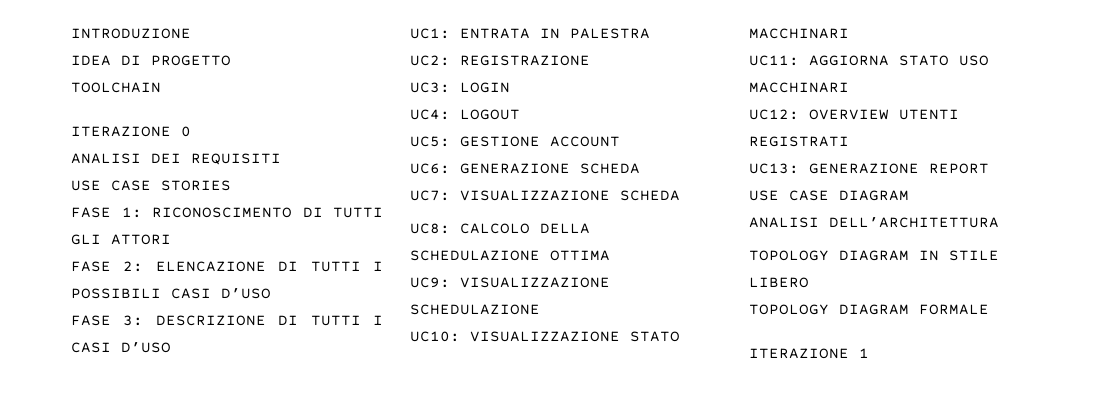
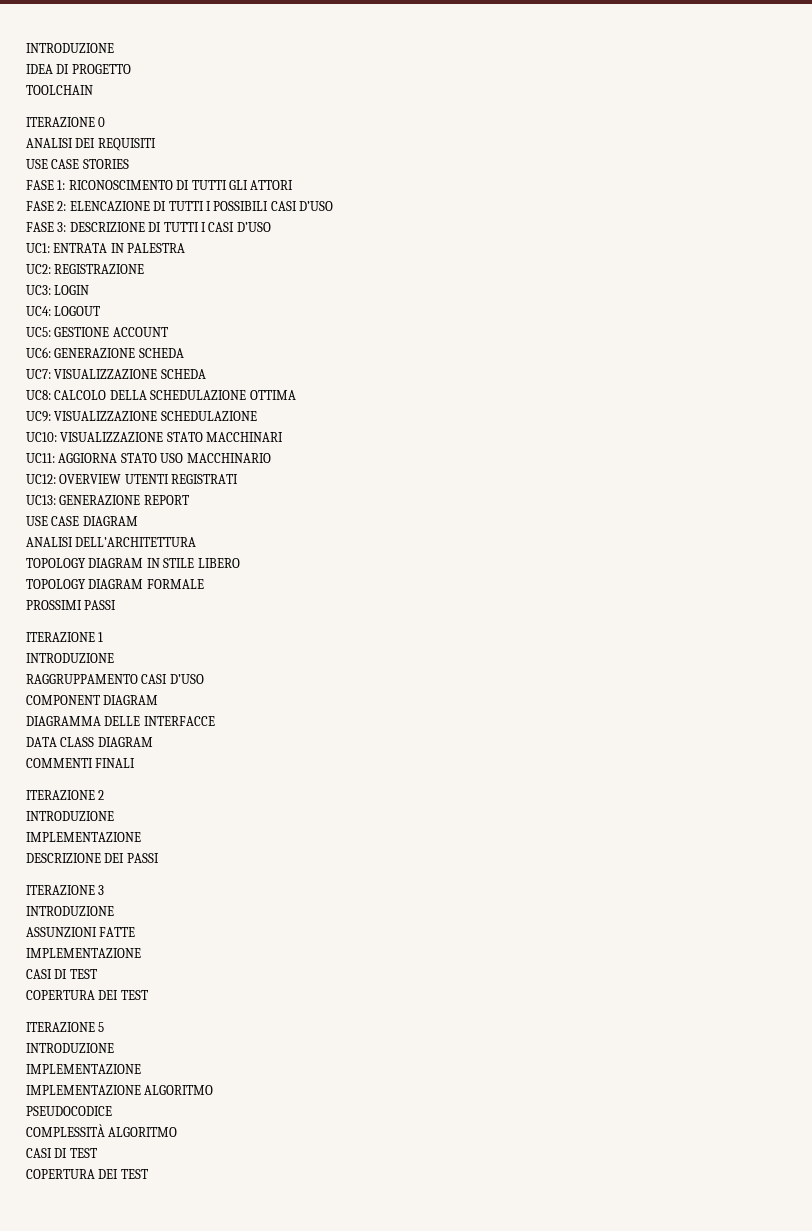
- UC11: AGGIORNA STATO USO MACCHINARI
+ UC11: AGGIORNA STATO USO MACCHINARIO
+ PROSSIMI PASSI
  ITERAZIONE 1
+ INTRODUZIONE
+ RAGGRUPPAMENTO CASI D’USO
+ COMPONENT DIAGRAM
+ DIAGRAMMA DELLE INTERFACCE
+ DATA CLASS DIAGRAM
+ COMMENTI FINALI
+ ITERAZIONE 2
+ INTRODUZIONE
+ IMPLEMENTAZIONE
+ DESCRIZIONE DEI PASSI
+ ITERAZIONE 3
+ INTRODUZIONE
+ ASSUNZIONI FATTE
+ IMPLEMENTAZIONE
+ CASI DI TEST
+ COPERTURA DEI TEST
+ ITERAZIONE 5
+ INTRODUZIONE
+ IMPLEMENTAZIONE
+ IMPLEMENTAZIONE ALGORITMO
+ PSEUDOCODICE
+ COMPLESSITÀ ALGORITMO
+ CASI DI TEST
+ COPERTURA DEI TEST

